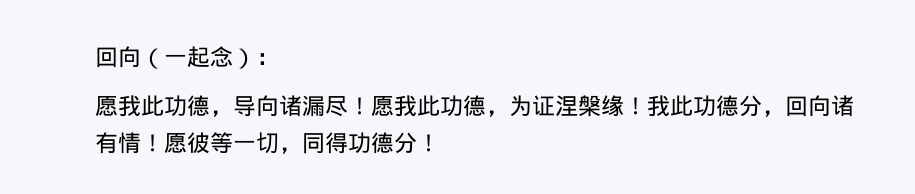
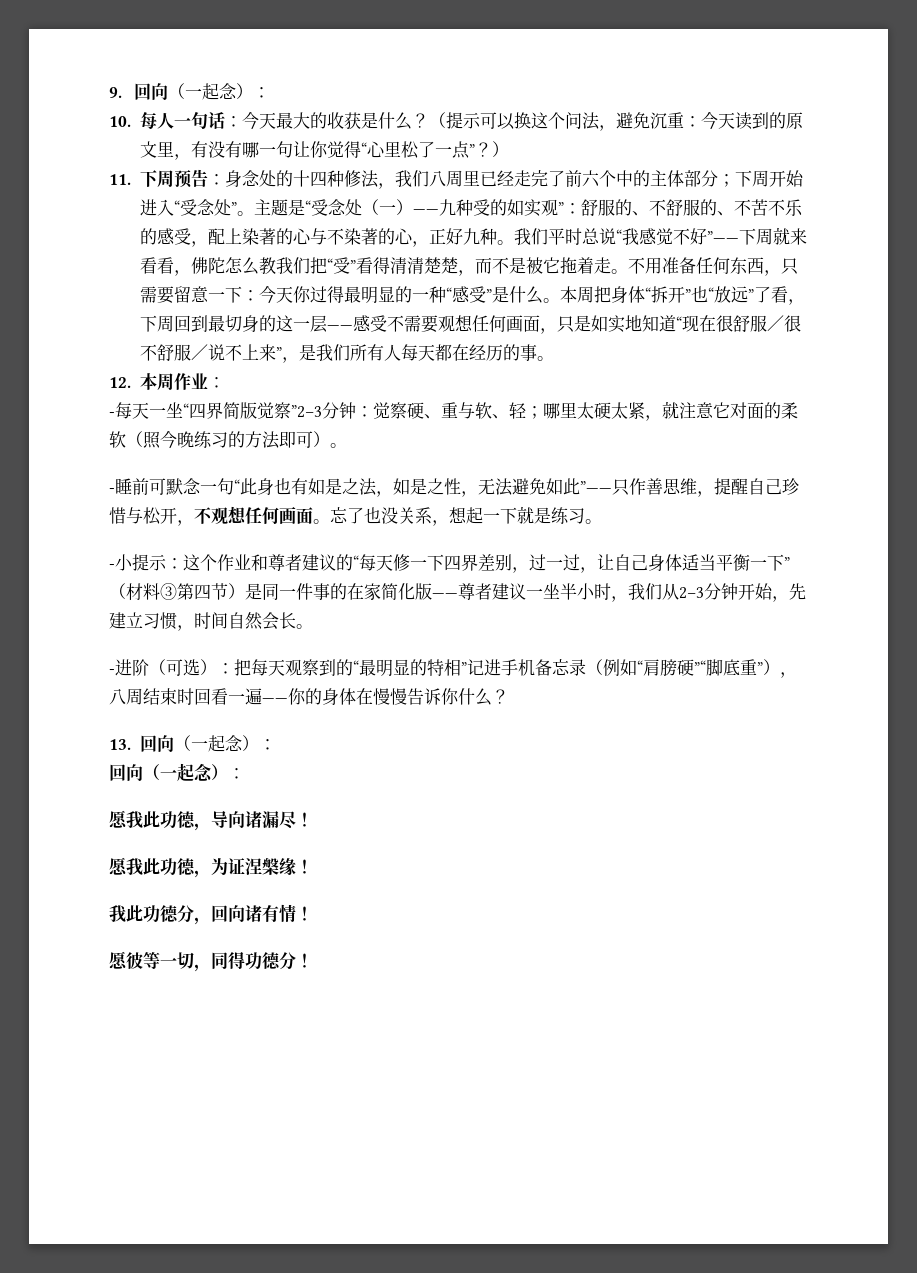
+ 9.回向（一起念）：
+ 10.每人一句话：今天最大的收获是什么？（提示可以换这个问法，避免沉重：今天读到的原文里，有没有哪一句让你觉得“心里松了一点”？）
+ 11.下周预告：身念处的十四种修法，我们八周里已经走完了前六个中的主体部分；下周开始进入“受念处”。主题是“受念处（一）——九种受的如实观”：舒服的、不舒服的、不苦不乐的感受，配上染著的心与不染著的心，正好九种。我们平时总说“我感觉不好”——下周就来看看，佛陀怎么教我们把“受”看得清清楚楚，而不是被它拖着走。不用准备任何东西，只需要留意一下：今天你过得最明显的一种“感受”是什么。本周把身体“拆开”也“放远”了看，下周回到最切身的这一层——感受不需要观想任何画面，只是如实地知道“现在很舒服／很不舒服／说不上来”，是我们所有人每天都在经历的事。
+ 12.本周作业：
+ -每天一坐“四界简版觉察”2–3分钟：觉察硬、重与软、轻；哪里太硬太紧，就注意它对面的柔软（照今晚练习的方法即可）。
+ -睡前可默念一句“此身也有如是之法，如是之性，无法避免如此”——只作善思维，提醒自己珍惜与松开，不观想任何画面。忘了也没关系，想起一下就是练习。
+ -小提示：这个作业和尊者建议的“每天修一下四界差别，过一过，让自己身体适当平衡一下”（材料③第四节）是同一件事的在家简化版——尊者建议一坐半小时，我们从2–3分钟开始，先建立习惯，时间自然会长。
+ -进阶（可选）：把每天观察到的“最明显的特相”记进手机备忘录（例如“肩膀硬”“脚底重”），八周结束时回看一遍——你的身体在慢慢告诉你什么？
+ 13.回向（一起念）：
- 愿我此功德，导向诸漏尽！愿我此功德，为证涅槃缘！我此功德分，回向诸有情！愿彼等一切，同得功德分！
+ 愿我此功德，导向诸漏尽！
+ 愿我此功德，为证涅槃缘！
+ 我此功德分，回向诸有情！
+ 愿彼等一切，同得功德分！

